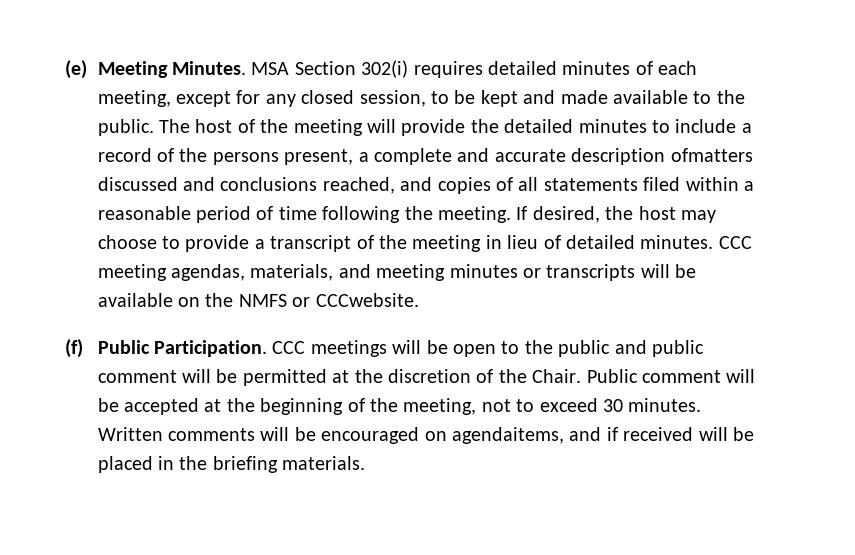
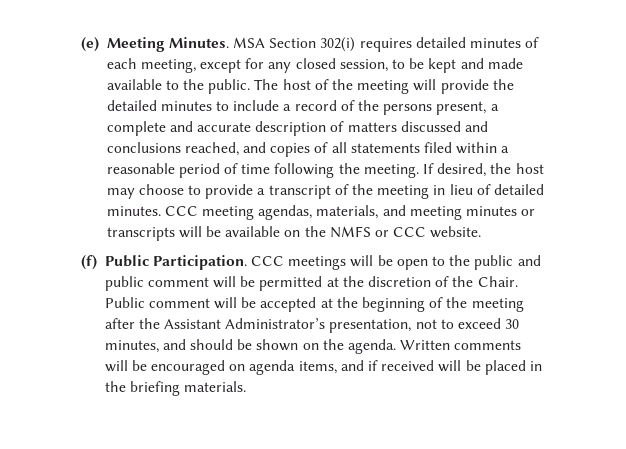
- The host of the meeting will provide the detailed minutes to include a record of the persons present, a complete and accurate description ofmatters discussed and conclusions reached, and copies of all statements filed within a reasonable period of time following the meeting.
+ The host of the meeting will provide the detailed minutes to include a record of the persons present, a complete and accurate description of matters discussed and conclusions reached, and copies of all statements filed within a reasonable period of time following the meeting.
- CCC meeting agendas, materials, and meeting minutes or transcripts will be available on the NMFS or CCCwebsite.
+ CCC meeting agendas, materials, and meeting minutes or transcripts will be available on the NMFS or CCC website.
- Public comment will be accepted at the beginning of the meeting, not to exceed 30 minutes.
+ Public comment will be accepted at the beginning of the meeting after the Assistant Administrator’s presentation, not to exceed 30 minutes, and should be shown on the agenda.
- Written comments will be encouraged on agendaitems, and if received will be placed in the briefing materials.
+ Written comments will be encouraged on agenda items, and if received will be placed in the briefing materials.

